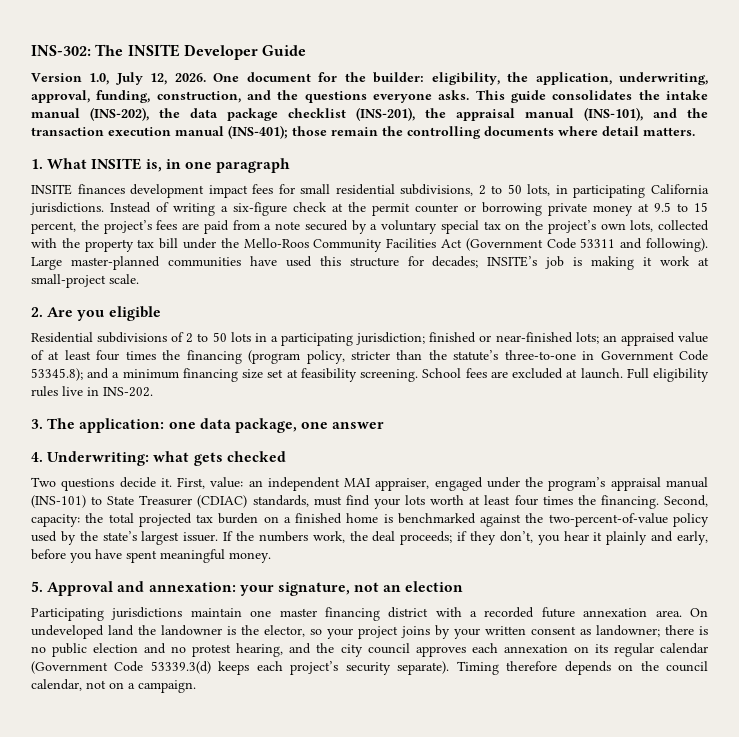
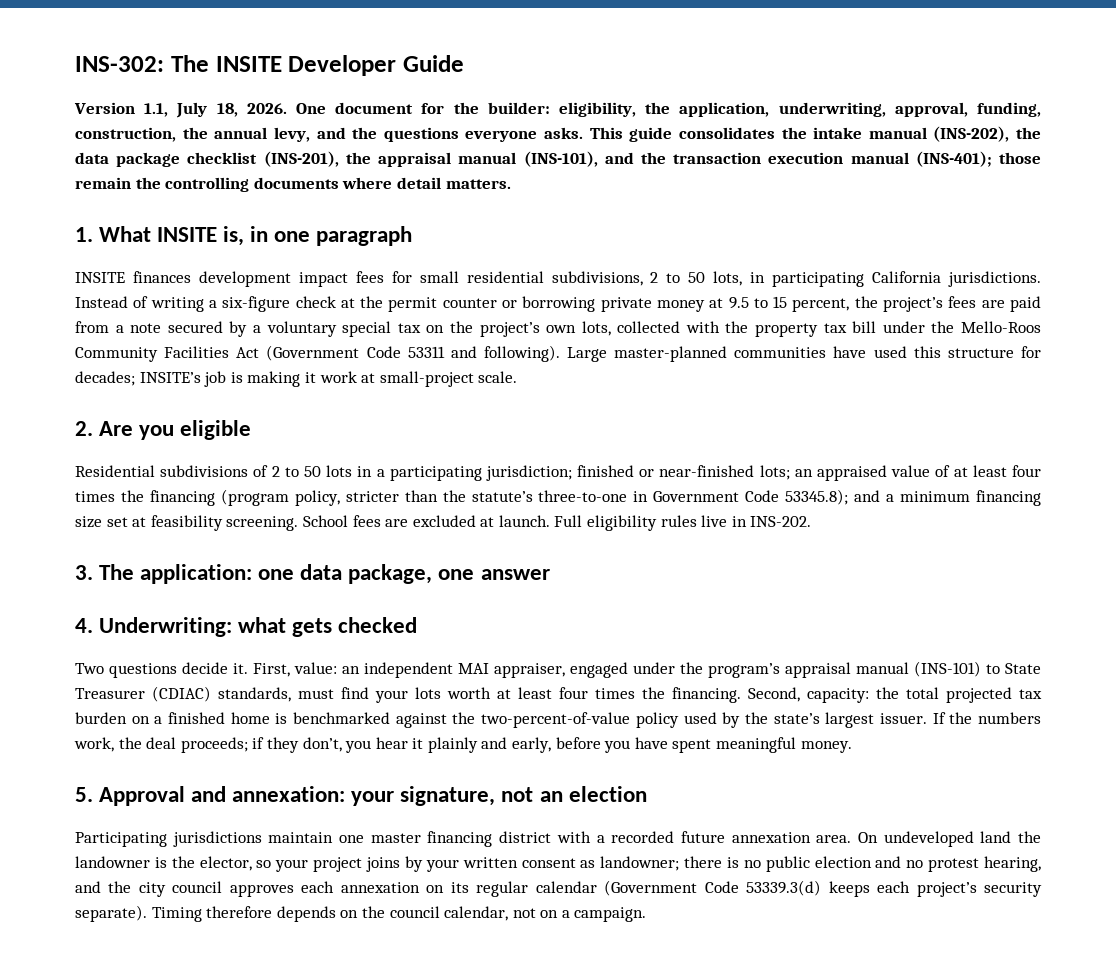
- Version 1.0, July 12, 2026.
+ Version 1.1, July 18, 2026.
- One document for the builder: eligibility, the application, underwriting, approval, funding, construction, and the questions everyone asks.
+ One document for the builder: eligibility, the application, underwriting, approval, funding, construction, the annual levy, and the questions everyone asks.

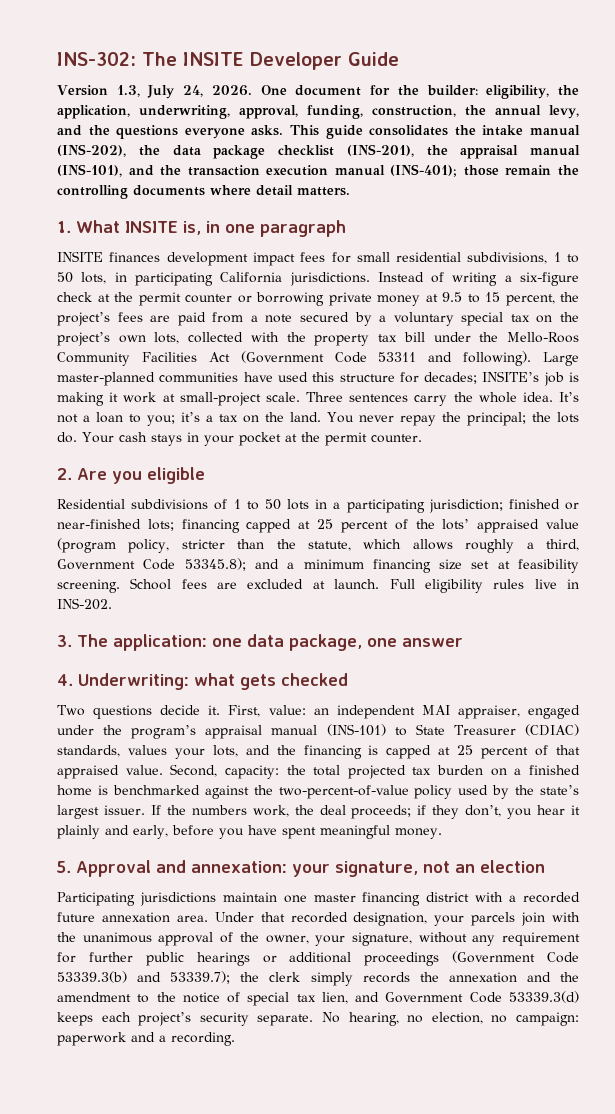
- Version 1.1, July 18, 2026.
+ Version 1.3, July 24, 2026.
- INSITE finances development impact fees for small residential subdivisions, 2 to 50 lots, in participating California jurisdictions.
+ INSITE finances development impact fees for small residential subdivisions, 1 to 50 lots, in participating California jurisdictions.
+ Three sentences carry the whole idea. It’s not a loan to you; it’s a tax on the land. You never repay the principal; the lots do. Your cash stays in your pocket at the permit counter.
- Residential subdivisions of 2 to 50 lots in a participating jurisdiction; finished or near-finished lots; an appraised value of at least four times the financing (program policy, stricter than the statute’s three-to-one in Government Code 53345.8); and a minimum financing size set at feasibility screening.
+ Residential subdivisions of 1 to 50 lots in a participating jurisdiction; finished or near-finished lots; financing capped at 25 percent of the lots’ appraised value (program policy, stricter than the statute, which allows roughly a third, Government Code 53345.8); and a minimum financing size set at feasibility screening.
- First, value: an independent MAI appraiser, engaged under the program’s appraisal manual (INS-101) to State Treasurer (CDIAC) standards, must find your lots worth at least four times the financing.
+ First, value: an independent MAI appraiser, engaged under the program’s appraisal manual (INS-101) to State Treasurer (CDIAC) standards, values your lots, and the financing is capped at 25 percent of that appraised value.
- On undeveloped land the landowner is the elector, so your project joins by your written consent as landowner; there is no public election and no protest hearing, and the city council approves each annexation on its regular calendar (Government Code 53339.3(d) keeps each project’s security separate). Timing therefore depends on the council calendar, not on a campaign.
+ Under that recorded designation, your parcels join with the unanimous approval of the owner, your signature, without any requirement for further public hearings or additional proceedings (Government Code 53339.3(b) and 53339.7); the clerk simply records the annexation and the amendment to the notice of special tax lien, and Government Code 53339.3(d) keeps each project’s security separate. No hearing, no election, no campaign: paperwork and a recording.

